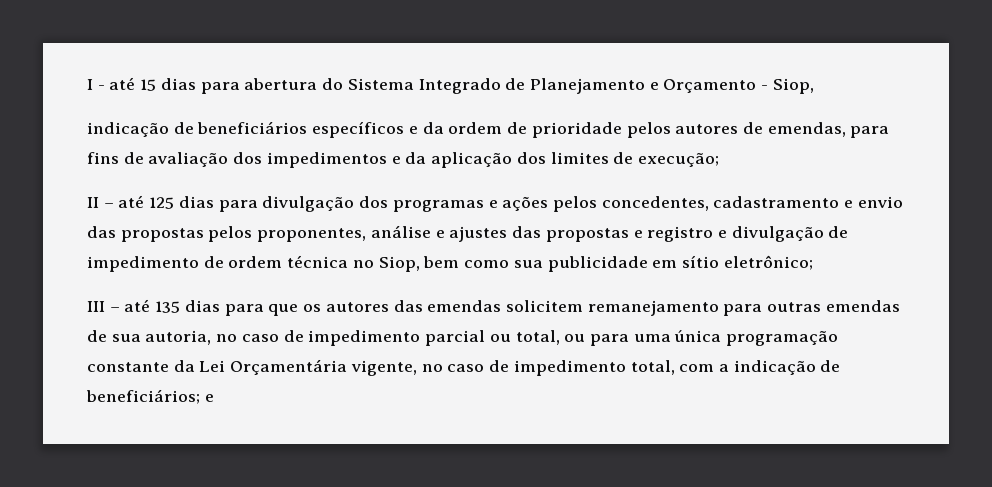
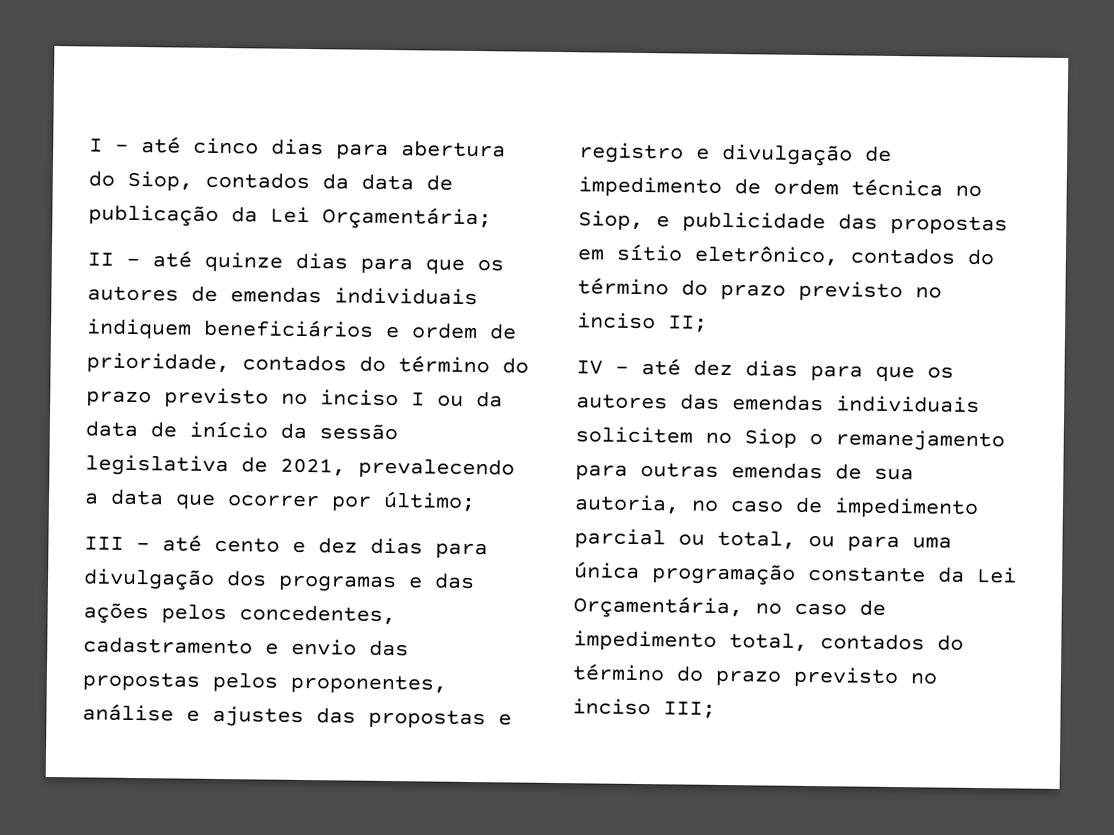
- I - até 15 dias para abertura do Sistema Integrado de Planejamento e Orçamento - Siop,
- indicação de beneficiários específicos e da ordem de prioridade pelos autores de emendas, para fins de avaliação dos impedimentos e da aplicação dos limites de execução;
- II – até 125 dias para divulgação dos programas e ações pelos concedentes, cadastramento e envio das propostas pelos proponentes, análise e ajustes das propostas e registro e divulgação de impedimento de ordem técnica no Siop, bem como sua publicidade em sítio eletrônico;
- III – até 135 dias para que os autores das emendas solicitem remanejamento para outras emendas de sua autoria, no caso de impedimento parcial ou total, ou para uma única programação constante da Lei Orçamentária vigente, no caso de impedimento total, com a indicação de beneficiários; e
+ I - até cinco dias para abertura do Siop, contados da data de publicação da Lei Orçamentária;
+ II - até quinze dias para que os autores de emendas individuais indiquem beneficiários e ordem de prioridade, contados do término do prazo previsto no inciso I ou da data de início da sessão legislativa de 2021, prevalecendo a data que ocorrer por último;
+ III - até cento e dez dias para divulgação dos programas e das ações pelos concedentes, cadastramento e envio das propostas pelos proponentes, análise e ajustes das propostas e registro e divulgação de impedimento de ordem técnica no Siop, e publicidade das propostas em sítio eletrônico, contados do término do prazo previsto no inciso II;
+ IV - até dez dias para que os autores das emendas individuais solicitem no Siop o remanejamento para outras emendas de sua autoria, no caso de impedimento parcial ou total, ou para uma única programação constante da Lei Orçamentária, no caso de impedimento total, contados do término do prazo previsto no inciso III;

